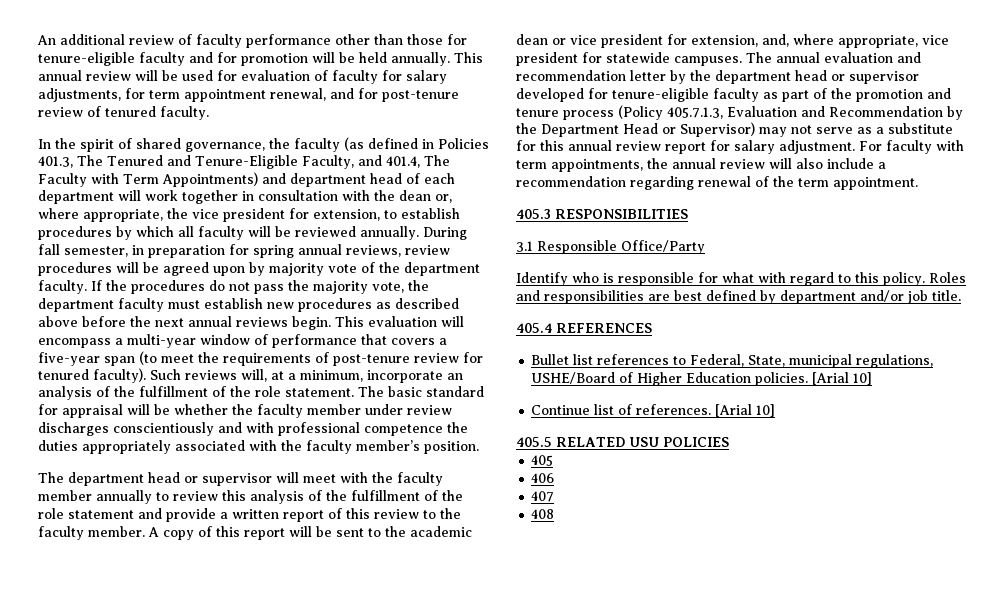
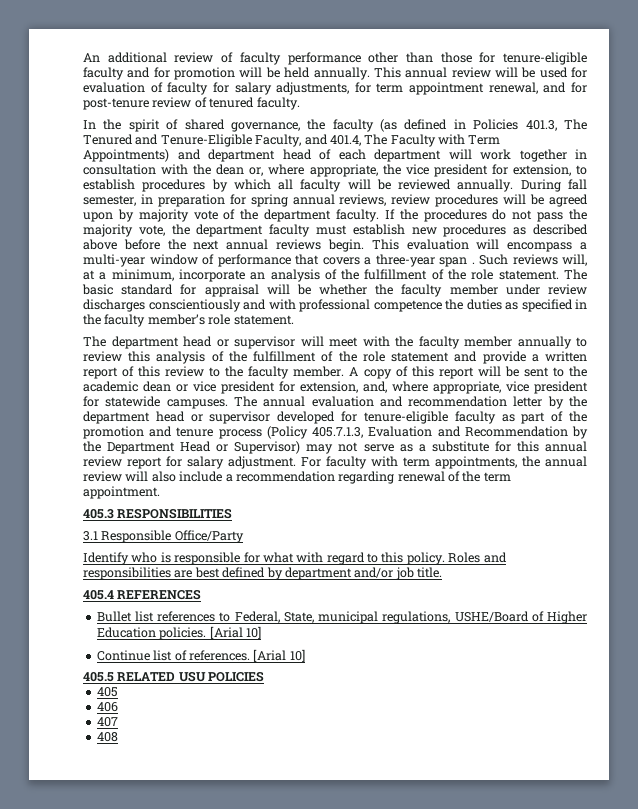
- This evaluation will encompass a multi-year window of performance that covers a five-year span (to meet the requirements of post-tenure review for tenured faculty).
+ This evaluation will encompass a multi-year window of performance that covers a three-year span .
- The basic standard for appraisal will be whether the faculty member under review discharges conscientiously and with professional competence the duties appropriately associated with the faculty member’s position.
+ The basic standard for appraisal will be whether the faculty member under review discharges conscientiously and with professional competence the duties as specified in the faculty member’s role statement.

